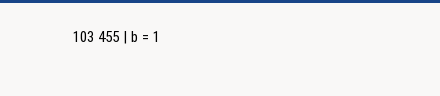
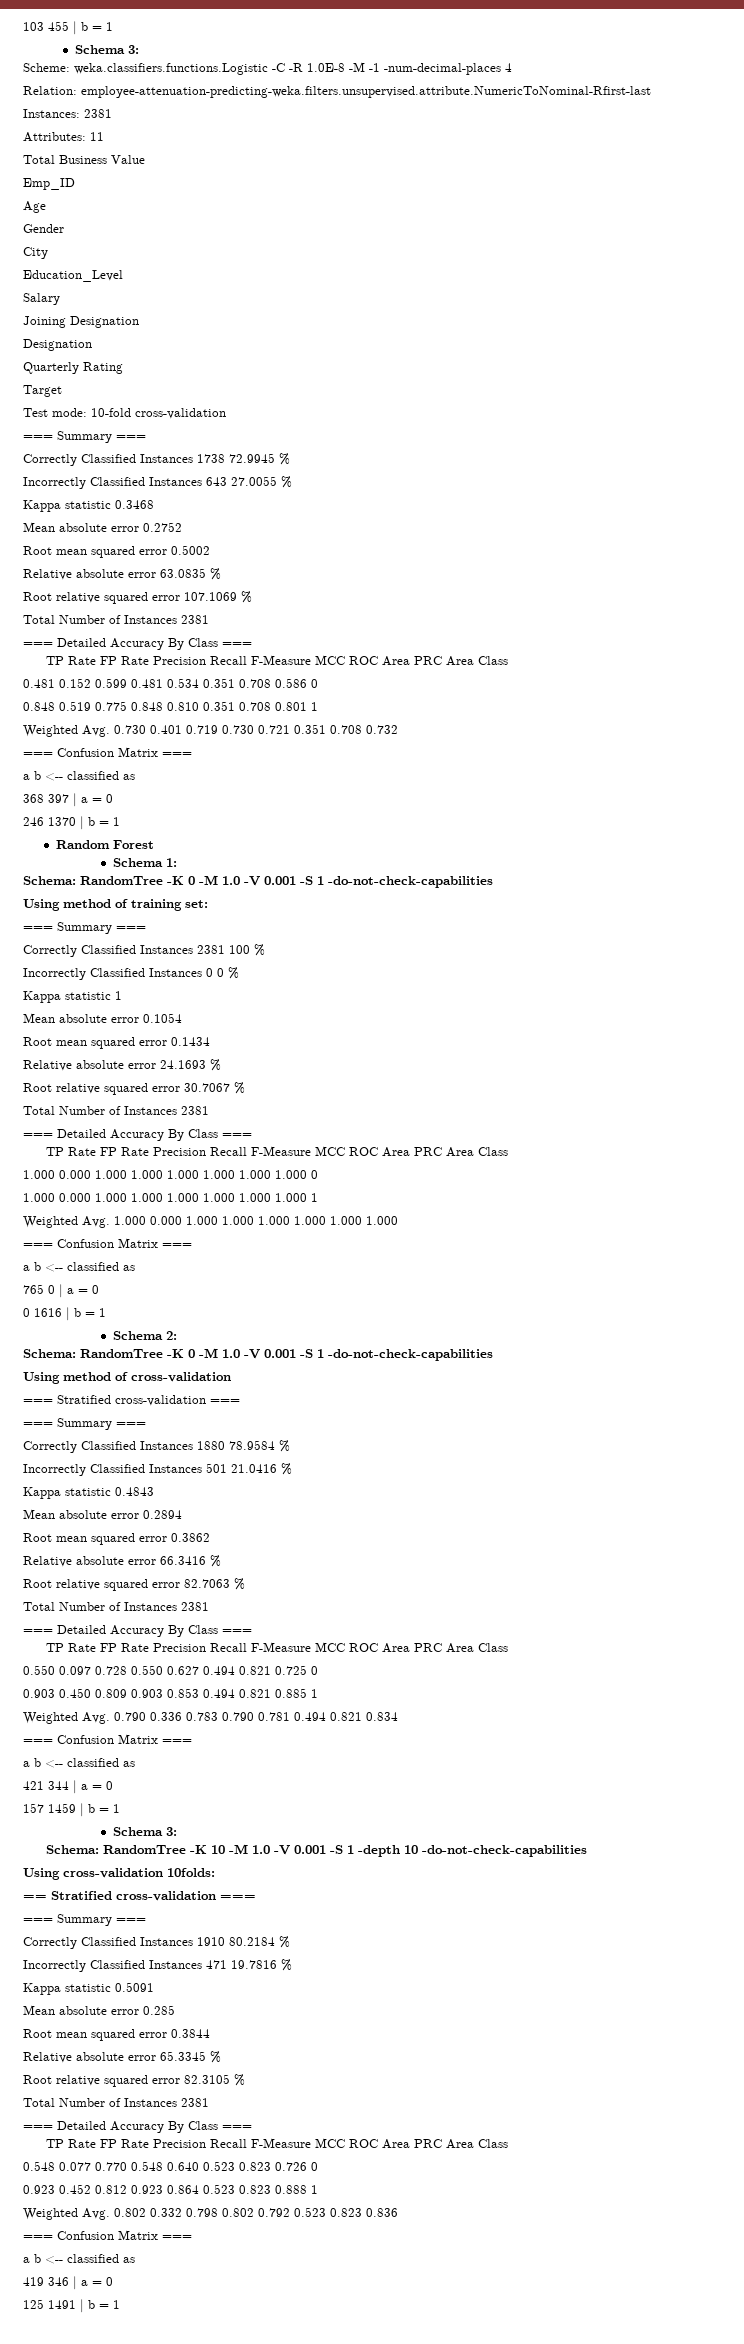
  103 455 | b = 1
+ Schema 3:
+ Scheme: weka.classifiers.functions.Logistic -C -R 1.0E-8 -M -1 -num-decimal-places 4
+ Relation: employee-attenuation-predicting-weka.filters.unsupervised.attribute.NumericToNominal-Rfirst-last
+ Instances: 2381
+ Attributes: 11
+ Total Business Value
+ Emp_ID
+ Age
+ Gender
+ City
+ Education_Level
+ Salary
+ Joining Designation
+ Designation
+ Quarterly Rating
+ Target
+ Test mode: 10-fold cross-validation
+ === Summary ===
+ Correctly Classified Instances 1738 72.9945 %
+ Incorrectly Classified Instances 643 27.0055 %
+ Kappa statistic 0.3468
+ Mean absolute error 0.2752
+ Root mean squared error 0.5002
+ Relative absolute error 63.0835 %
+ Root relative squared error 107.1069 %
+ Total Number of Instances 2381
+ === Detailed Accuracy By Class ===
+ TP Rate FP Rate Precision Recall F-Measure MCC ROC Area PRC Area Class
+ 0.481 0.152 0.599 0.481 0.534 0.351 0.708 0.586 0
+ 0.848 0.519 0.775 0.848 0.810 0.351 0.708 0.801 1
+ Weighted Avg. 0.730 0.401 0.719 0.730 0.721 0.351 0.708 0.732
+ === Confusion Matrix ===
+ a b <-- classified as
+ 368 397 | a = 0
+ 246 1370 | b = 1
+ Random Forest
+ Schema 1:
+ Schema: RandomTree -K 0 -M 1.0 -V 0.001 -S 1 -do-not-check-capabilities
+ Using method of training set:
+ === Summary ===
+ Correctly Classified Instances 2381 100 %
+ Incorrectly Classified Instances 0 0 %
+ Kappa statistic 1
+ Mean absolute error 0.1054
+ Root mean squared error 0.1434
+ Relative absolute error 24.1693 %
+ Root relative squared error 30.7067 %
+ Total Number of Instances 2381
+ === Detailed Accuracy By Class ===
+ TP Rate FP Rate Precision Recall F-Measure MCC ROC Area PRC Area Class
+ 1.000 0.000 1.000 1.000 1.000 1.000 1.000 1.000 0
+ 1.000 0.000 1.000 1.000 1.000 1.000 1.000 1.000 1
+ Weighted Avg. 1.000 0.000 1.000 1.000 1.000 1.000 1.000 1.000
+ === Confusion Matrix ===
+ a b <-- classified as
+ 765 0 | a = 0
+ 0 1616 | b = 1
+ Schema 2:
+ Schema: RandomTree -K 0 -M 1.0 -V 0.001 -S 1 -do-not-check-capabilities
+ Using method of cross-validation
+ === Stratified cross-validation ===
+ === Summary ===
+ Correctly Classified Instances 1880 78.9584 %
+ Incorrectly Classified Instances 501 21.0416 %
+ Kappa statistic 0.4843
+ Mean absolute error 0.2894
+ Root mean squared error 0.3862
+ Relative absolute error 66.3416 %
+ Root relative squared error 82.7063 %
+ Total Number of Instances 2381
+ === Detailed Accuracy By Class ===
+ TP Rate FP Rate Precision Recall F-Measure MCC ROC Area PRC Area Class
+ 0.550 0.097 0.728 0.550 0.627 0.494 0.821 0.725 0
+ 0.903 0.450 0.809 0.903 0.853 0.494 0.821 0.885 1
+ Weighted Avg. 0.790 0.336 0.783 0.790 0.781 0.494 0.821 0.834
+ === Confusion Matrix ===
+ a b <-- classified as
+ 421 344 | a = 0
+ 157 1459 | b = 1
+ Schema 3:
+ Schema: RandomTree -K 10 -M 1.0 -V 0.001 -S 1 -depth 10 -do-not-check-capabilities
+ Using cross-validation 10folds:
+ == Stratified cross-validation ===
+ === Summary ===
+ Correctly Classified Instances 1910 80.2184 %
+ Incorrectly Classified Instances 471 19.7816 %
+ Kappa statistic 0.5091
+ Mean absolute error 0.285
+ Root mean squared error 0.3844
+ Relative absolute error 65.3345 %
+ Root relative squared error 82.3105 %
+ Total Number of Instances 2381
+ === Detailed Accuracy By Class ===
+ TP Rate FP Rate Precision Recall F-Measure MCC ROC Area PRC Area Class
+ 0.548 0.077 0.770 0.548 0.640 0.523 0.823 0.726 0
+ 0.923 0.452 0.812 0.923 0.864 0.523 0.823 0.888 1
+ Weighted Avg. 0.802 0.332 0.798 0.802 0.792 0.523 0.823 0.836
+ === Confusion Matrix ===
+ a b <-- classified as
+ 419 346 | a = 0
+ 125 1491 | b = 1

